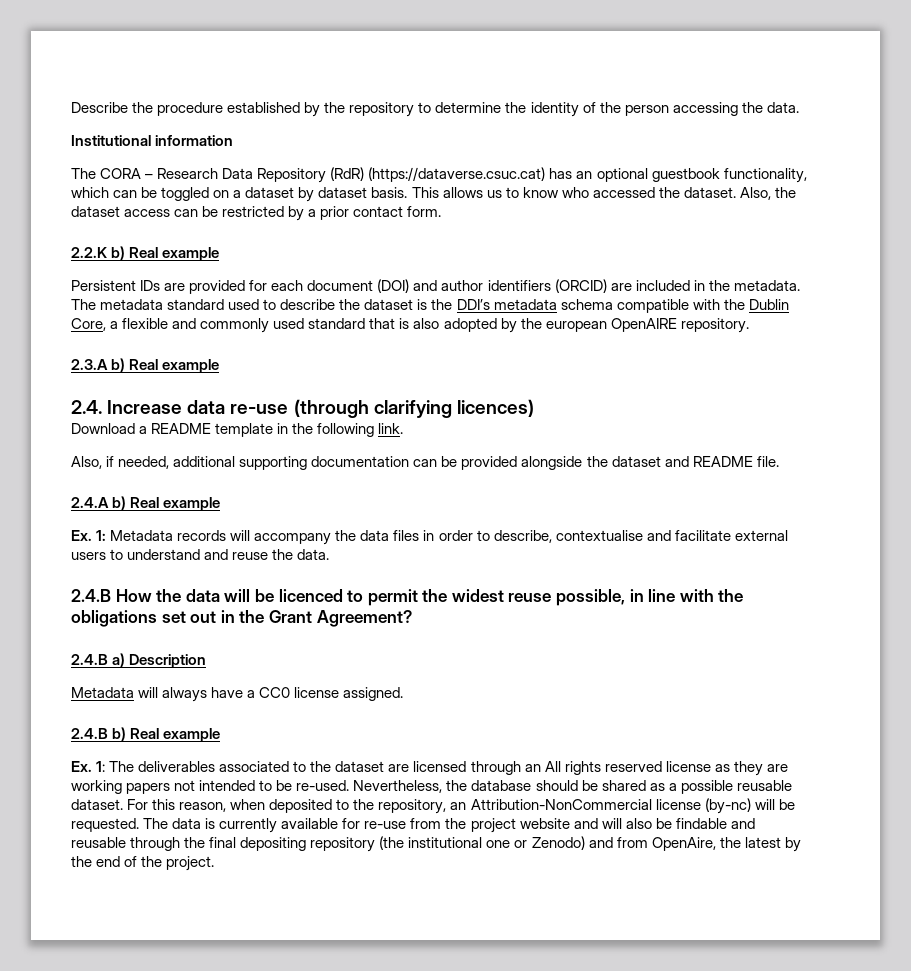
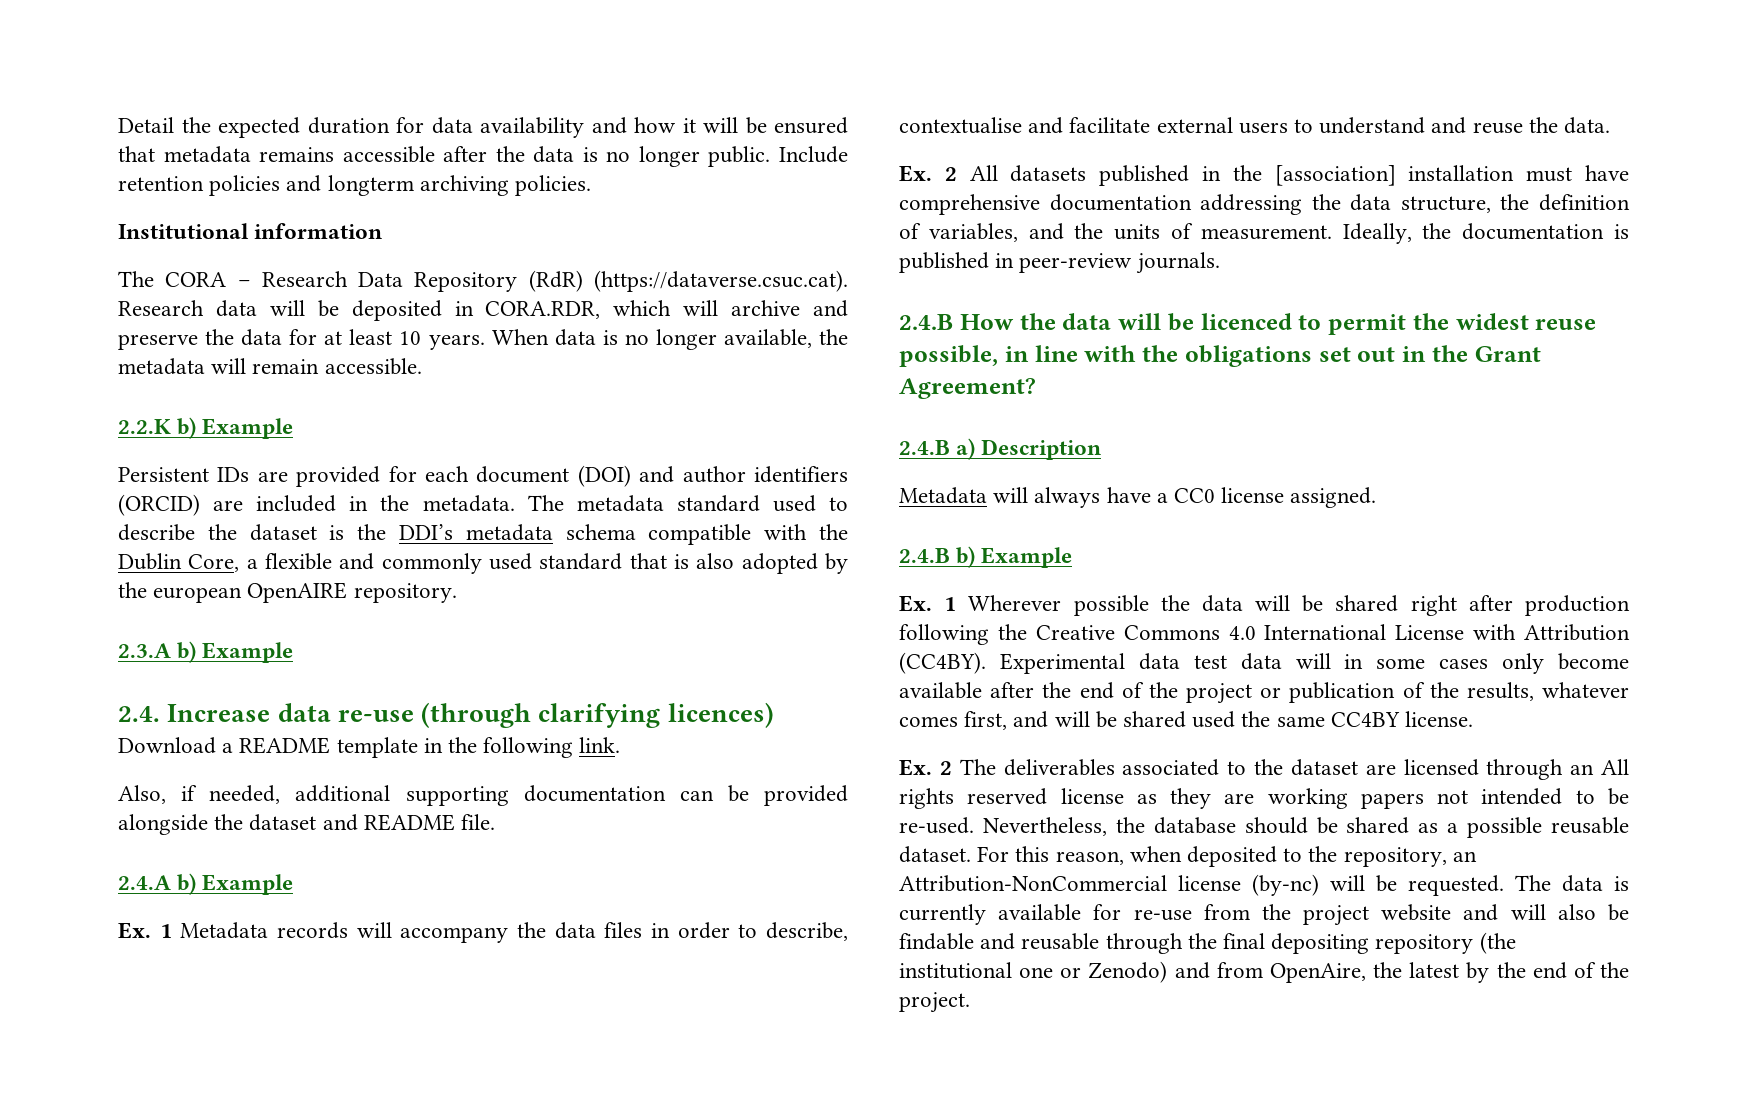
- Describe the procedure established by the repository to determine the identity of the person accessing the data.
+ Detail the expected duration for data availability and how it will be ensured that metadata remains accessible after the data is no longer public. Include retention policies and longterm archiving policies.
- The CORA – Research Data Repository (RdR) (https://dataverse.csuc.cat) has an optional guestbook functionality, which can be toggled on a dataset by dataset basis. This allows us to know who accessed the dataset. Also, the dataset access can be restricted by a prior contact form.
+ The CORA – Research Data Repository (RdR) (https://dataverse.csuc.cat). Research data will be deposited in CORA.RDR, which will archive and preserve the data for at least 10 years. When data is no longer available, the metadata will remain accessible.
- 2.2.K b) Real example
+ 2.2.K b) Example
- 2.3.A b) Real example
+ 2.3.A b) Example
- 2.4.A b) Real example
- Ex. 1: Metadata records will accompany the data files in order to describe, contextualise and facilitate external users to understand and reuse the data.
+ 2.4.A b) Example
+ Ex. 1 Metadata records will accompany the data files in order to describe, contextualise and facilitate external users to understand and reuse the data.
+ Ex. 2 All datasets published in the [association] installation must have comprehensive documentation addressing the data structure, the definition of variables, and the units of measurement. Ideally, the documentation is published in peer-review journals.
- 2.4.B b) Real example
- Ex. 1: The deliverables associated to the dataset are licensed through an All rights reserved license as they are working papers not intended to be re-used.
+ 2.4.B b) Example
+ Ex. 1 Wherever possible the data will be shared right after production following the Creative Commons 4.0 International License with Attribution (CC4BY). Experimental data test data will in some cases only become available after the end of the project or publication of the results, whatever comes first, and will be shared used the same CC4BY license.
+ Ex. 2 The deliverables associated to the dataset are licensed through an All rights reserved license as they are working papers not intended to be re-used.

